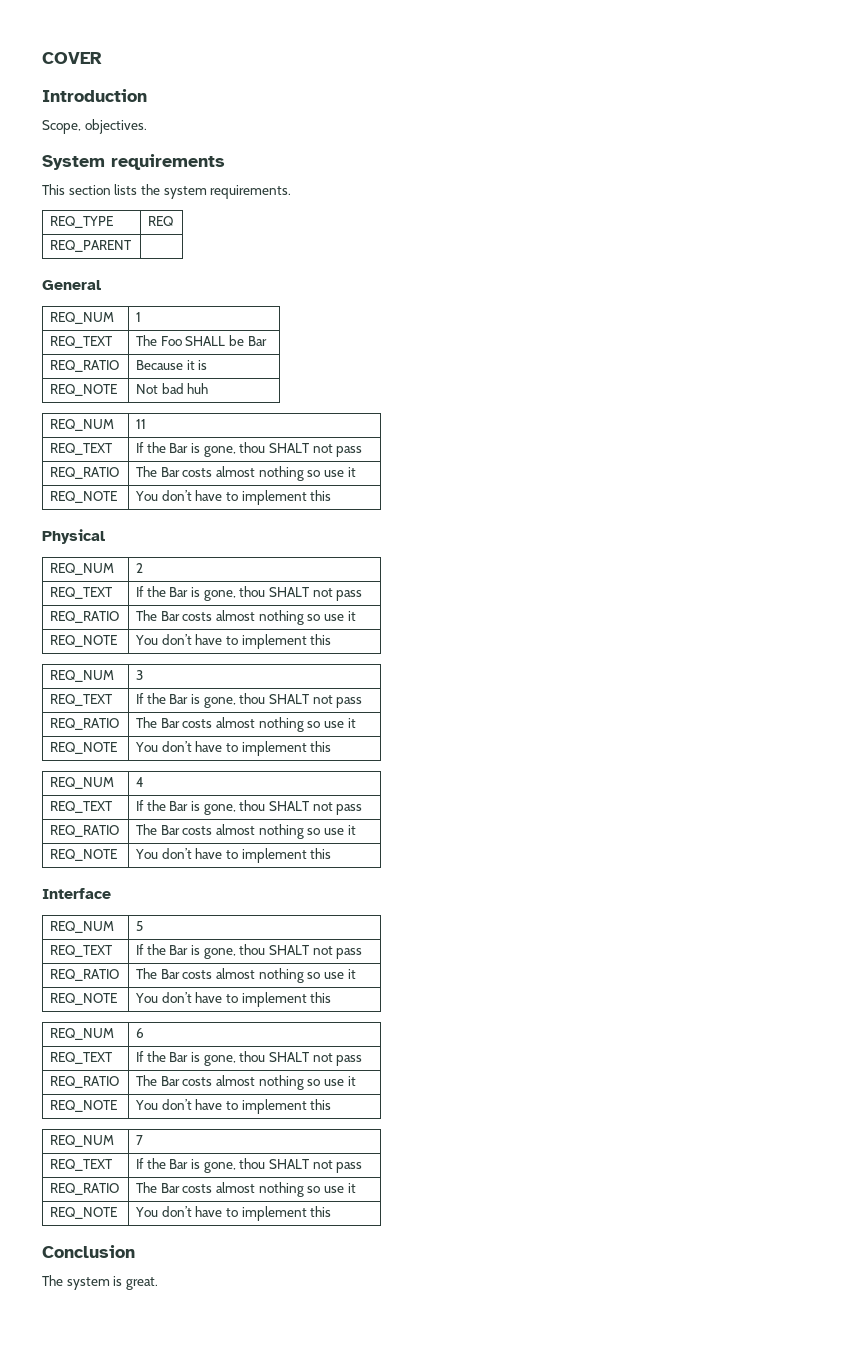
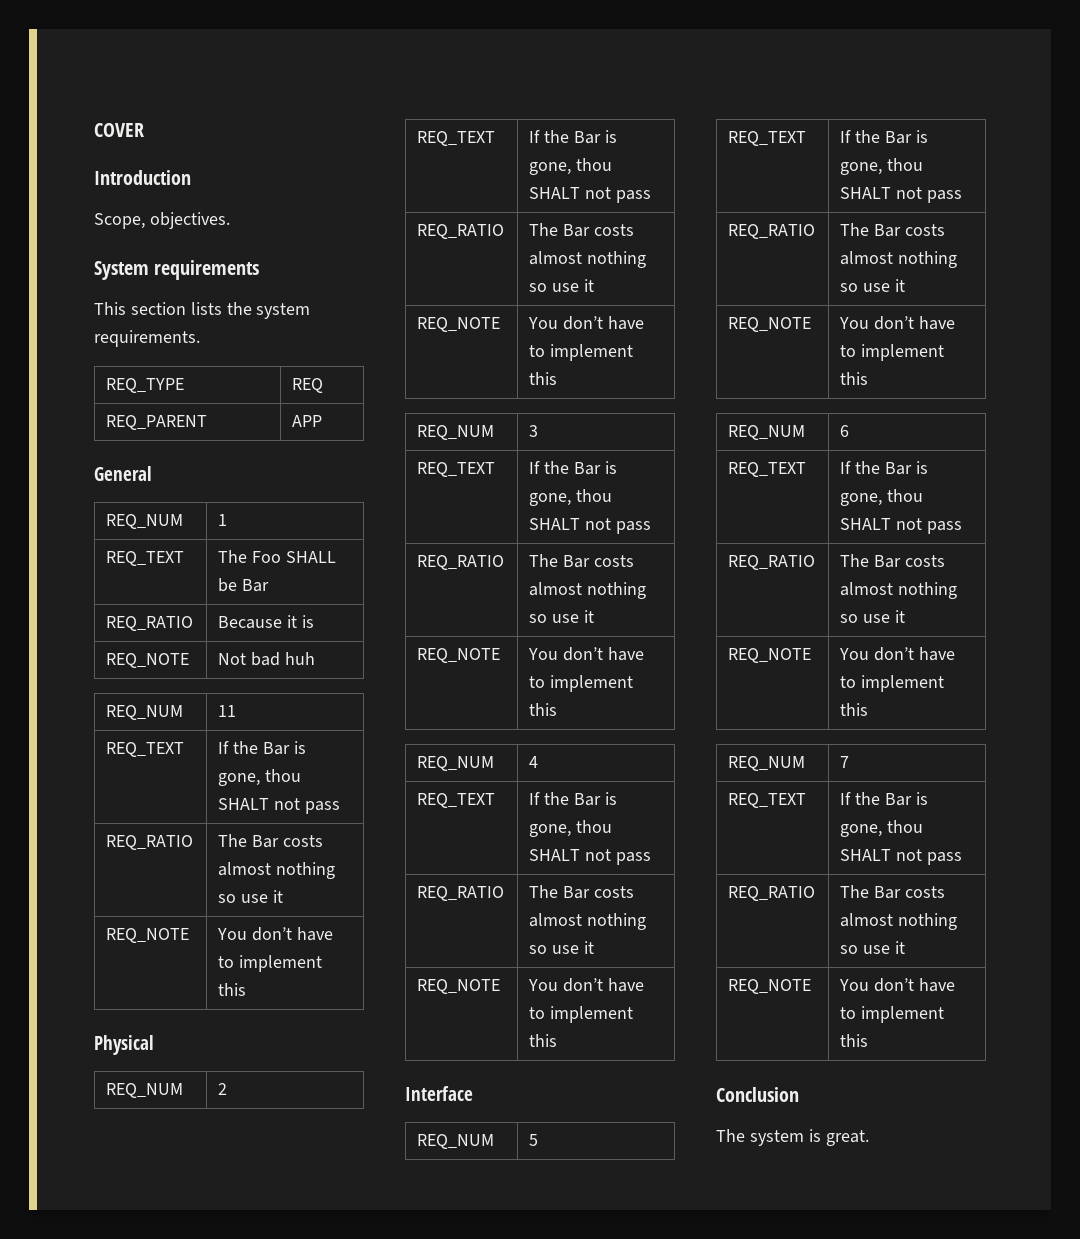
- REQ_PARENT |
+ REQ_PARENT | APP

